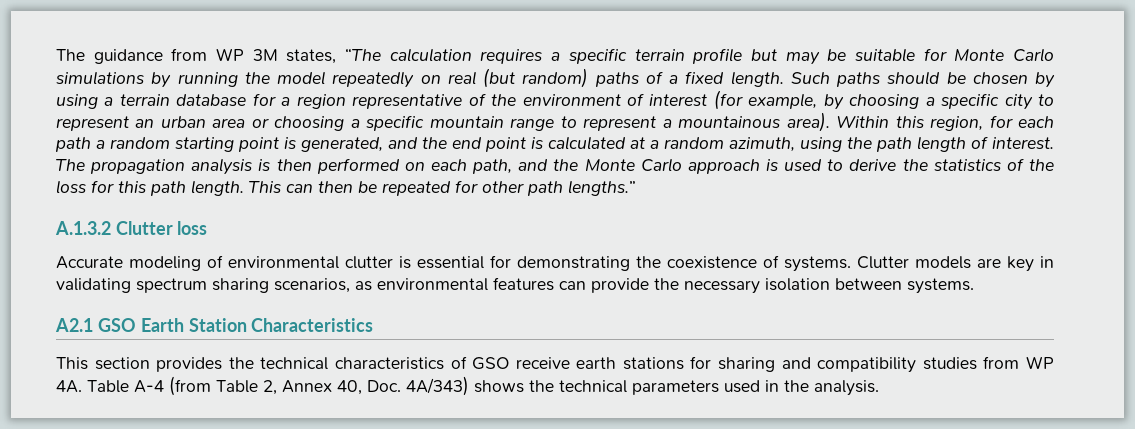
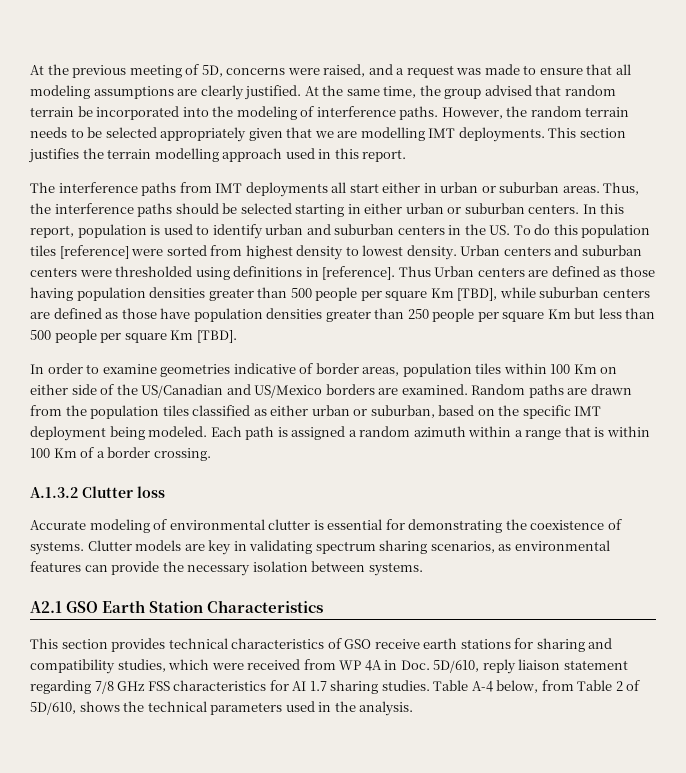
- The guidance from WP 3M states, “The calculation requires a specific terrain profile but may be suitable for Monte Carlo simulations by running the model repeatedly on real (but random) paths of a fixed length. Such paths should be chosen by using a terrain database for a region representative of the environment of interest (for example, by choosing a specific city to represent an urban area or choosing a specific mountain range to represent a mountainous area). Within this region, for each path a random starting point is generated, and the end point is calculated at a random azimuth, using the path length of interest. The propagation analysis is then performed on each path, and the Monte Carlo approach is used to derive the statistics of the loss for this path length. This can then be repeated for other path lengths.”
+ At the previous meeting of 5D, concerns were raised, and a request was made to ensure that all modeling assumptions are clearly justified. At the same time, the group advised that random terrain be incorporated into the modeling of interference paths. However, the random terrain needs to be selected appropriately given that we are modelling IMT deployments. This section justifies the terrain modelling approach used in this report.
+ The interference paths from IMT deployments all start either in urban or suburban areas. Thus, the interference paths should be selected starting in either urban or suburban centers. In this report, population is used to identify urban and suburban centers in the US. To do this population tiles [reference] were sorted from highest density to lowest density. Urban centers and suburban centers were thresholded using definitions in [reference]. Thus Urban centers are defined as those having population densities greater than 500 people per square Km [TBD], while suburban centers are defined as those have population densities greater than 250 people per square Km but less than 500 people per square Km [TBD].
+ In order to examine geometries indicative of border areas, population tiles within 100 Km on either side of the US/Canadian and US/Mexico borders are examined. Random paths are drawn from the population tiles classified as either urban or suburban, based on the specific IMT deployment being modeled. Each path is assigned a random azimuth within a range that is within 100 Km of a border crossing.
- This section provides the technical characteristics of GSO receive earth stations for sharing and compatibility studies from WP 4A. Table A-4 (from Table 2, Annex 40, Doc. 4A/343) shows the technical parameters used in the analysis.
+ This section provides technical characteristics of GSO receive earth stations for sharing and compatibility studies, which were received from WP 4A in Doc. 5D/610, reply liaison statement regarding 7/8 GHz FSS characteristics for AI 1.7 sharing studies. Table A-4 below, from Table 2 of 5D/610, shows the technical parameters used in the analysis.

